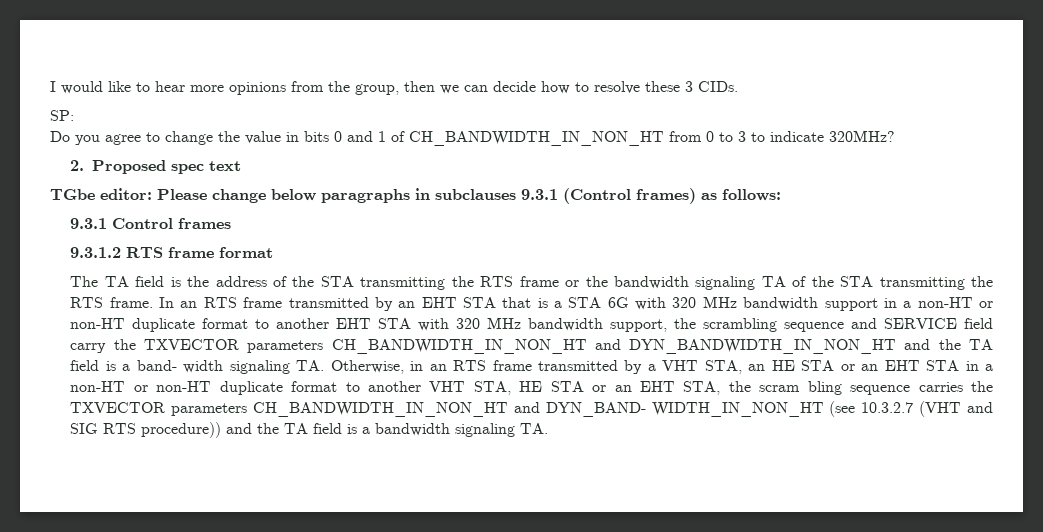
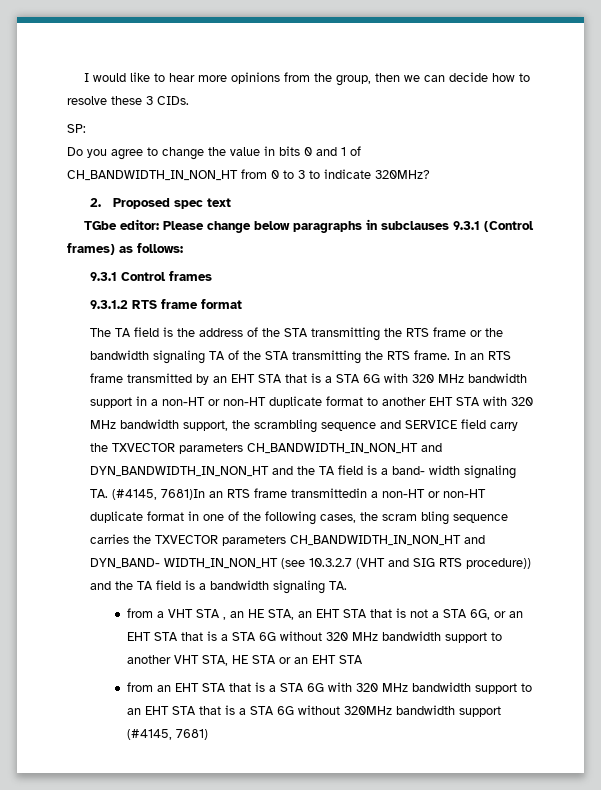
- In an RTS frame transmitted by an EHT STA that is a STA 6G with 320 MHz bandwidth support in a non-HT or non-HT duplicate format to another EHT STA with 320 MHz bandwidth support, the scrambling sequence and SERVICE field carry the TXVECTOR parameters CH_BANDWIDTH_IN_NON_HT and DYN_BANDWIDTH_IN_NON_HT and the TA field is a band- width signaling TA. Otherwise, in an RTS frame transmitted by a VHT STA, an HE STA or an EHT STA in a non-HT or non-HT duplicate format to another VHT STA, HE STA or an EHT STA, the scram bling sequence carries the TXVECTOR parameters CH_BANDWIDTH_IN_NON_HT and DYN_BAND- WIDTH_IN_NON_HT (see 10.3.2.7 (VHT and SIG RTS procedure)) and the TA field is a bandwidth signaling TA.
+ In an RTS frame transmitted by an EHT STA that is a STA 6G with 320 MHz bandwidth support in a non-HT or non-HT duplicate format to another EHT STA with 320 MHz bandwidth support, the scrambling sequence and SERVICE field carry the TXVECTOR parameters CH_BANDWIDTH_IN_NON_HT and DYN_BANDWIDTH_IN_NON_HT and the TA field is a band- width signaling TA. (#4145, 7681)In an RTS frame transmittedin a non-HT or non-HT duplicate format in one of the following cases, the scram bling sequence carries the TXVECTOR parameters CH_BANDWIDTH_IN_NON_HT and DYN_BAND- WIDTH_IN_NON_HT (see 10.3.2.7 (VHT and SIG RTS procedure)) and the TA field is a bandwidth signaling TA.
+ from a VHT STA , an HE STA, an EHT STA that is not a STA 6G, or an EHT STA that is a STA 6G without 320 MHz bandwidth support to another VHT STA, HE STA or an EHT STA
+ from an EHT STA that is a STA 6G with 320 MHz bandwidth support to an EHT STA that is a STA 6G without 320MHz bandwidth support (#4145, 7681)

